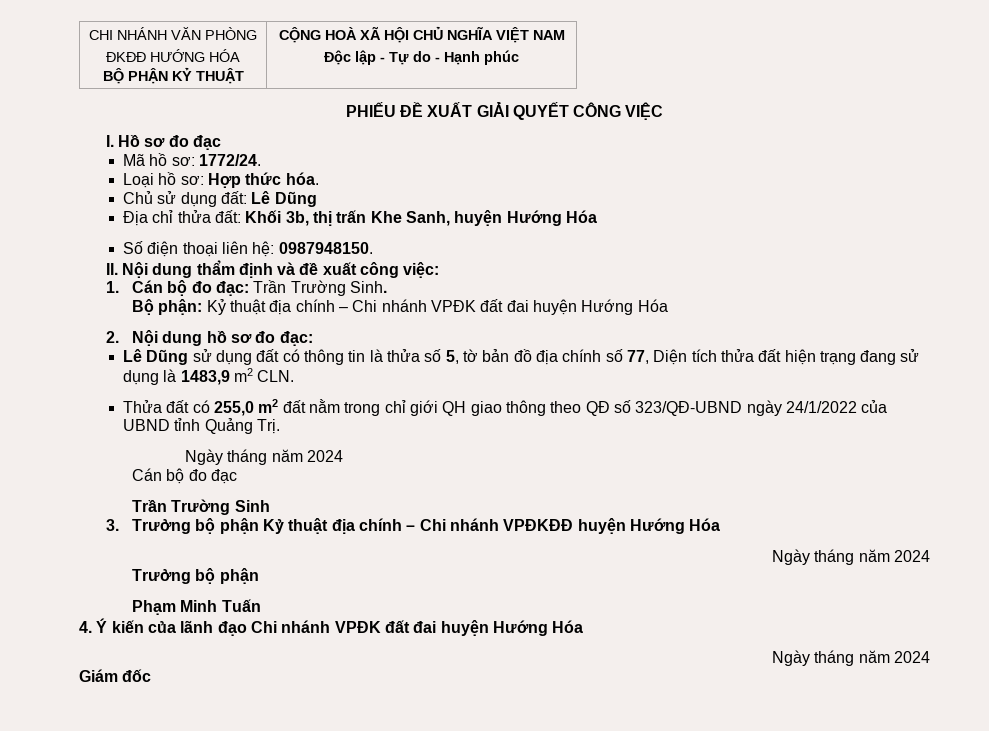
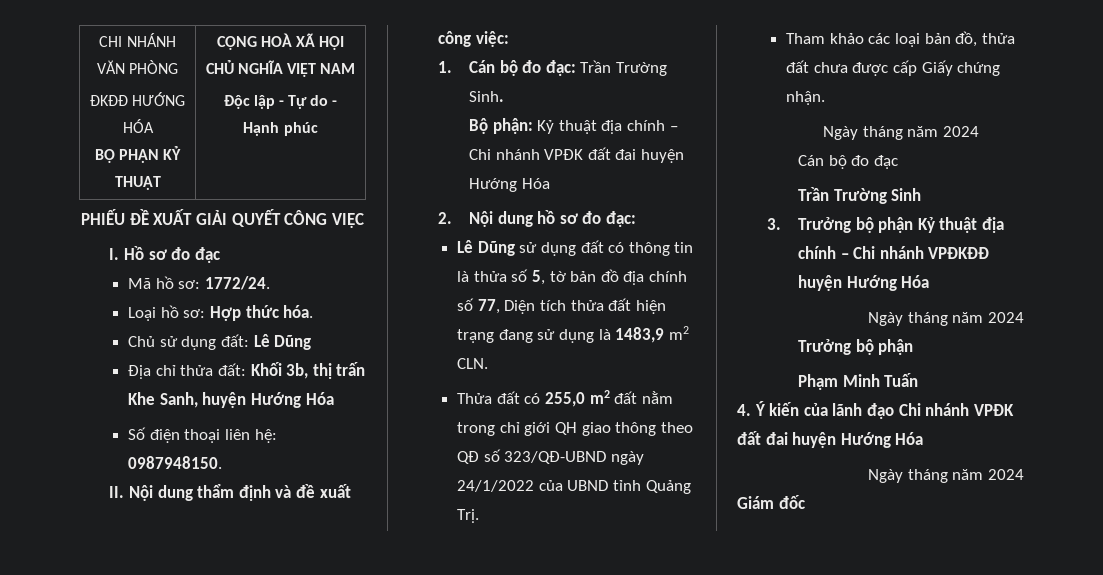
+ Tham khảo các loại bản đồ, thửa đất chưa được cấp Giấy chứng nhận.

